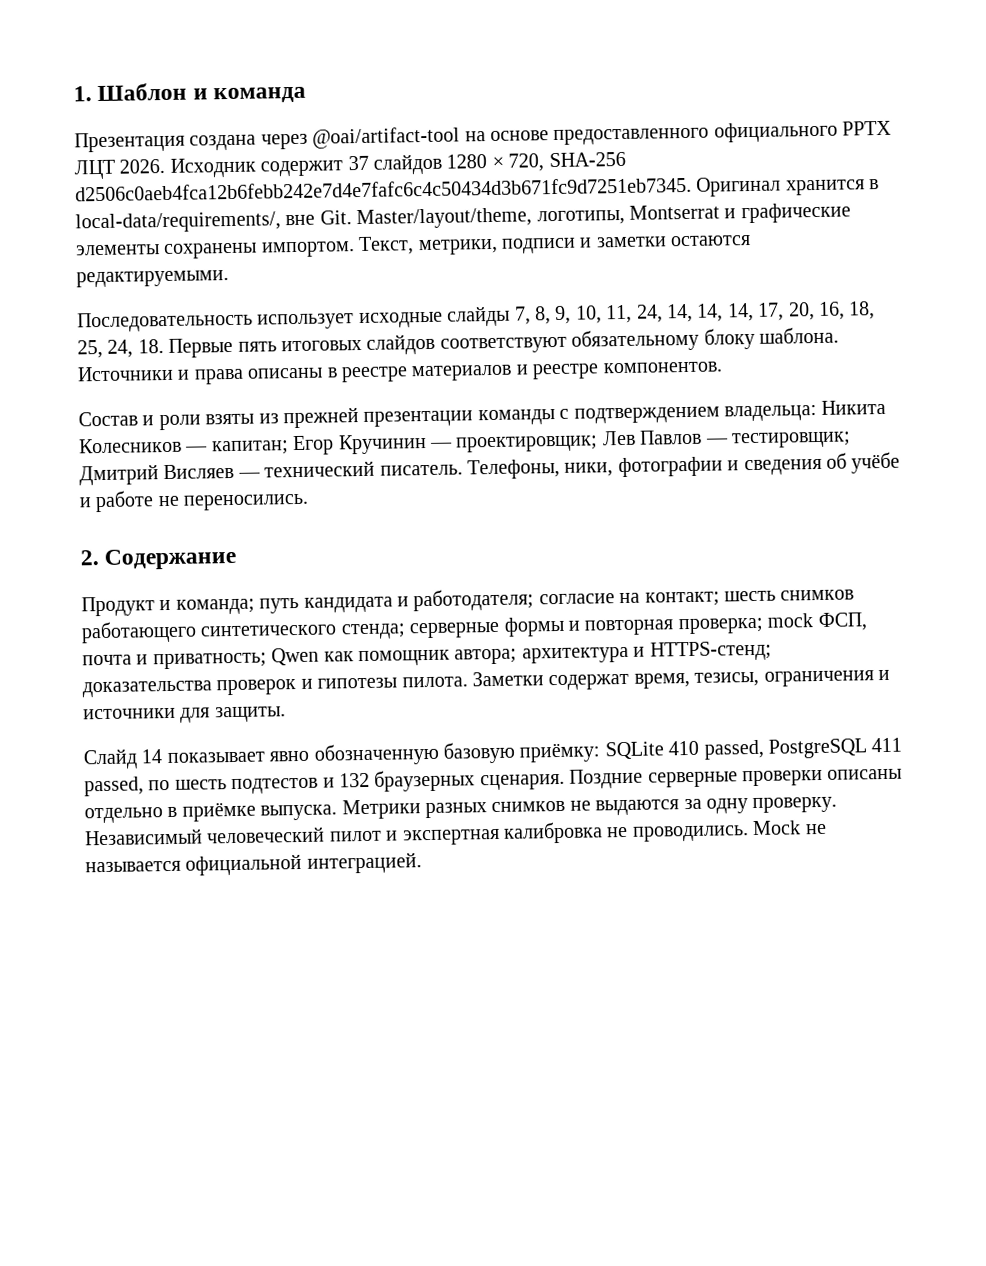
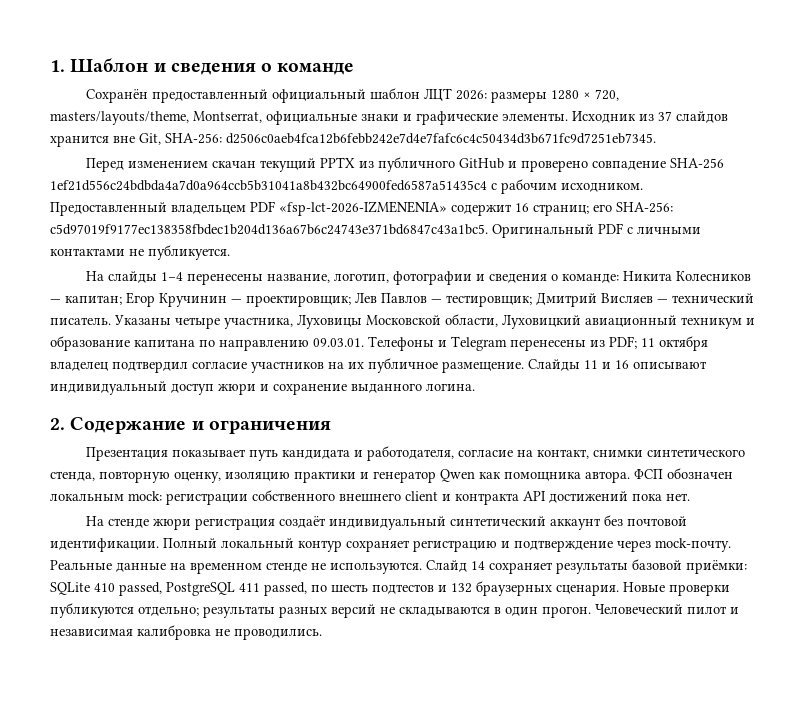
- 1. Шаблон и команда
- Презентация создана через @oai/artifact-tool на основе предоставленного официального PPTX ЛЦТ 2026. Исходник содержит 37 слайдов 1280 × 720, SHA-256 d2506c0aeb4fca12b6febb242e7d4e7fafc6c4c50434d3b671fc9d7251eb7345. Оригинал хранится в local-data/requirements/, вне Git. Master/layout/theme, логотипы, Montserrat и графические элементы сохранены импортом. Текст, метрики, подписи и заметки остаются редактируемыми.
- Последовательность использует исходные слайды 7, 8, 9, 10, 11, 24, 14, 14, 14, 17, 20, 16, 18, 25, 24, 18. Первые пять итоговых слайдов соответствуют обязательному блоку шаблона. Источники и права описаны в реестре материалов и реестре компонентов.
- Состав и роли взяты из прежней презентации команды с подтверждением владельца: Никита Колесников — капитан; Егор Кручинин — проектировщик; Лев Павлов — тестировщик; Дмитрий Висляев — технический писатель.
+ 1. Шаблон и сведения о команде
+ Сохранён предоставленный официальный шаблон ЛЦТ 2026: размеры 1280 × 720, masters/layouts/theme, Montserrat, официальные знаки и графические элементы. Исходник из 37 слайдов хранится вне Git, SHA-256: d2506c0aeb4fca12b6febb242e7d4e7fafc6c4c50434d3b671fc9d7251eb7345.
+ Перед изменением скачан текущий PPTX из публичного GitHub и проверено совпадение SHA-256 1ef21d556c24bdbda4a7d0a964ccb5b31041a8b432bc64900fed6587a51435c4 с рабочим исходником. Предоставленный владельцем PDF «fsp-lct-2026-IZMENENIA» содержит 16 страниц; его SHA-256: c5d97019f9177ec138358fbdec1b204d136a67b6c24743e371bd6847c43a1bc5. Оригинальный PDF с личными контактами не публикуется.
+ На слайды 1–4 перенесены название, логотип, фотографии и сведения о команде: Никита Колесников — капитан; Егор Кручинин — проектировщик; Лев Павлов — тестировщик; Дмитрий Висляев — технический писатель.
- Телефоны, ники, фотографии и сведения об учёбе и работе не переносились.
- 2. Содержание
- Продукт и команда; путь кандидата и работодателя; согласие на контакт; шесть снимков работающего синтетического стенда; серверные формы и повторная проверка; mock ФСП, почта и приватность; Qwen как помощник автора; архитектура и HTTPS-стенд; доказательства проверок и гипотезы пилота. Заметки содержат время, тезисы, ограничения и источники для защиты.
- Слайд 14 показывает явно обозначенную базовую приёмку: SQLite 410 passed, PostgreSQL 411 passed, по шесть подтестов и 132 браузерных сценария.
+ Указаны четыре участника, Луховицы Московской области, Луховицкий авиационный техникум и образование капитана по направлению 09.03.01. Телефоны и Telegram перенесены из PDF; 11 октября владелец подтвердил согласие участников на их публичное размещение. Слайды 11 и 16 описывают индивидуальный доступ жюри и сохранение выданного логина.
+ 2. Содержание и ограничения
+ Презентация показывает путь кандидата и работодателя, согласие на контакт, снимки синтетического стенда, повторную оценку, изоляцию практики и генератор Qwen как помощника автора. ФСП обозначен локальным mock: регистрации собственного внешнего client и контракта API достижений пока нет.
+ На стенде жюри регистрация создаёт индивидуальный синтетический аккаунт без почтовой идентификации. Полный локальный контур сохраняет регистрацию и подтверждение через mock-почту. Реальные данные на временном стенде не используются. Слайд 14 сохраняет результаты базовой приёмки: SQLite 410 passed, PostgreSQL 411 passed, по шесть подтестов и 132 браузерных сценария.
- Поздние серверные проверки описаны отдельно в приёмке выпуска. Метрики разных снимков не выдаются за одну проверку. Независимый человеческий пилот и экспертная калибровка не проводились. Mock не называется официальной интеграцией.
+ Новые проверки публикуются отдельно; результаты разных версий не складываются в один прогон. Человеческий пилот и независимая калибровка не проводились.

